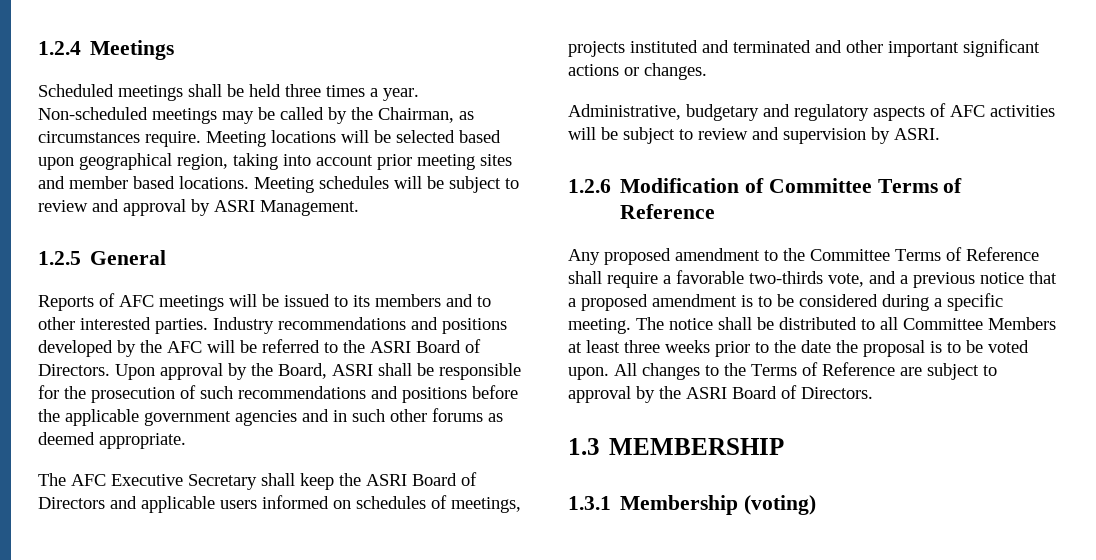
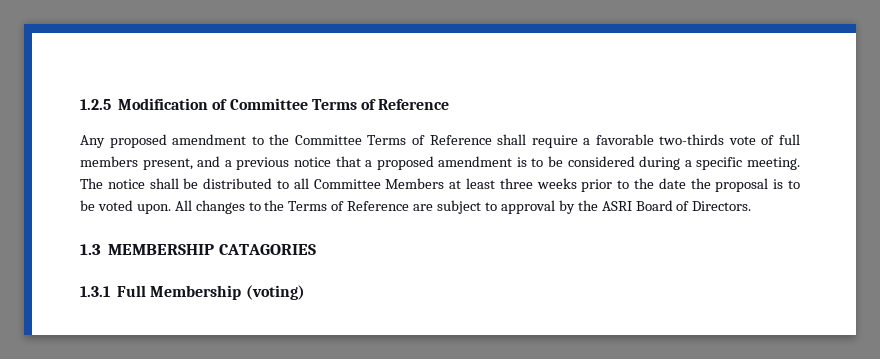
- 1.2.4 Meetings
- Scheduled meetings shall be held three times a year. Non-scheduled meetings may be called by the Chairman, as circumstances require. Meeting locations will be selected based upon geographical region, taking into account prior meeting sites and member based locations. Meeting schedules will be subject to review and approval by ASRI Management.
- 1.2.5 General
- Reports of AFC meetings will be issued to its members and to other interested parties. Industry recommendations and positions developed by the AFC will be referred to the ASRI Board of Directors. Upon approval by the Board, ASRI shall be responsible for the prosecution of such recommendations and positions before the applicable government agencies and in such other forums as deemed appropriate.
- The AFC Executive Secretary shall keep the ASRI Board of Directors and applicable users informed on schedules of meetings, projects instituted and terminated and other important significant actions or changes.
- Administrative, budgetary and regulatory aspects of AFC activities will be subject to review and supervision by ASRI.
- 1.2.6 Modification of Committee Terms of Reference
+ 1.2.5 Modification of Committee Terms of Reference
- Any proposed amendment to the Committee Terms of Reference shall require a favorable two-thirds vote, and a previous notice that a proposed amendment is to be considered during a specific meeting.
+ Any proposed amendment to the Committee Terms of Reference shall require a favorable two-thirds vote of full members present, and a previous notice that a proposed amendment is to be considered during a specific meeting.
- 1.3 MEMBERSHIP
+ 1.3 MEMBERSHIP CATAGORIES
- 1.3.1 Membership (voting)
+ 1.3.1 Full Membership (voting)

